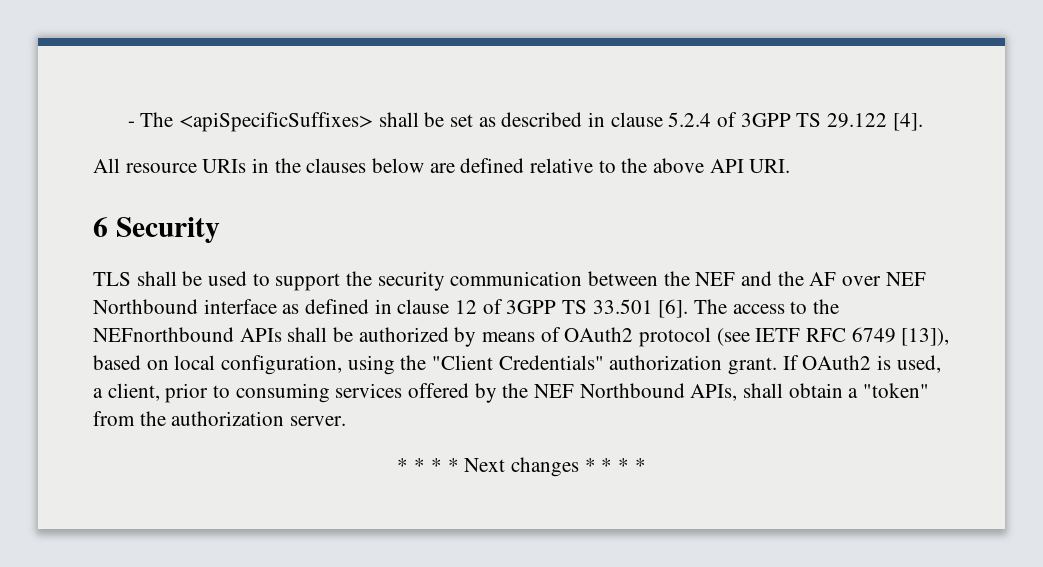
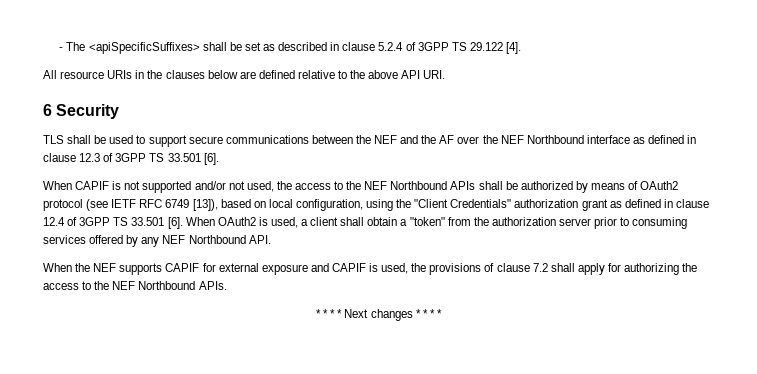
- TLS shall be used to support the security communication between the NEF and the AF over NEF Northbound interface as defined in clause 12 of 3GPP TS 33.501 [6]. The access to the NEFnorthbound APIs shall be authorized by means of OAuth2 protocol (see IETF RFC 6749 [13]), based on local configuration, using the "Client Credentials" authorization grant. If OAuth2 is used, a client, prior to consuming services offered by the NEF Northbound APIs, shall obtain a "token" from the authorization server.
+ TLS shall be used to support secure communications between the NEF and the AF over the NEF Northbound interface as defined in clause 12.3 of 3GPP TS 33.501 [6].
+ When CAPIF is not supported and/or not used, the access to the NEF Northbound APIs shall be authorized by means of OAuth2 protocol (see IETF RFC 6749 [13]), based on local configuration, using the "Client Credentials" authorization grant as defined in clause 12.4 of 3GPP TS 33.501 [6]. When OAuth2 is used, a client shall obtain a "token" from the authorization server prior to consuming services offered by any NEF Northbound API.
+ When the NEF supports CAPIF for external exposure and CAPIF is used, the provisions of clause 7.2 shall apply for authorizing the access to the NEF Northbound APIs.

